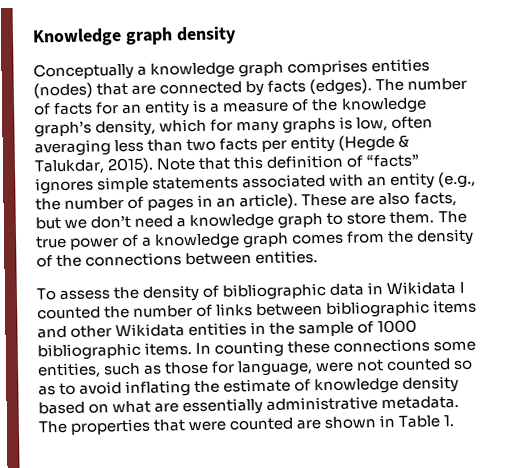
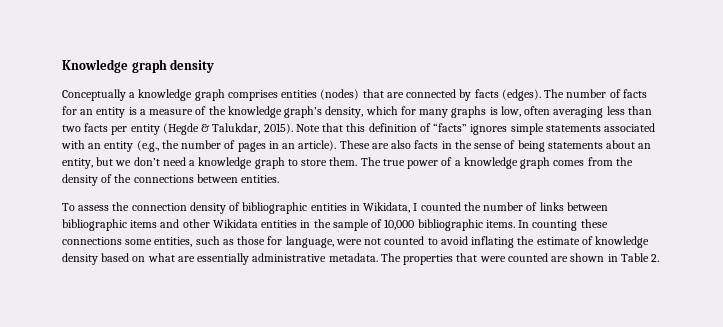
- These are also facts, but we don’t need a knowledge graph to store them.
+ These are also facts in the sense of being statements about an entity, but we don’t need a knowledge graph to store them.
- To assess the density of bibliographic data in Wikidata I counted the number of links between bibliographic items and other Wikidata entities in the sample of 1000 bibliographic items.
+ To assess the connection density of bibliographic entities in Wikidata, I counted the number of links between bibliographic items and other Wikidata entities in the sample of 10,000 bibliographic items.
- In counting these connections some entities, such as those for language, were not counted so as to avoid inflating the estimate of knowledge density based on what are essentially administrative metadata.
+ In counting these connections some entities, such as those for language, were not counted to avoid inflating the estimate of knowledge density based on what are essentially administrative metadata.
- The properties that were counted are shown in Table 1.
+ The properties that were counted are shown in Table 2.

